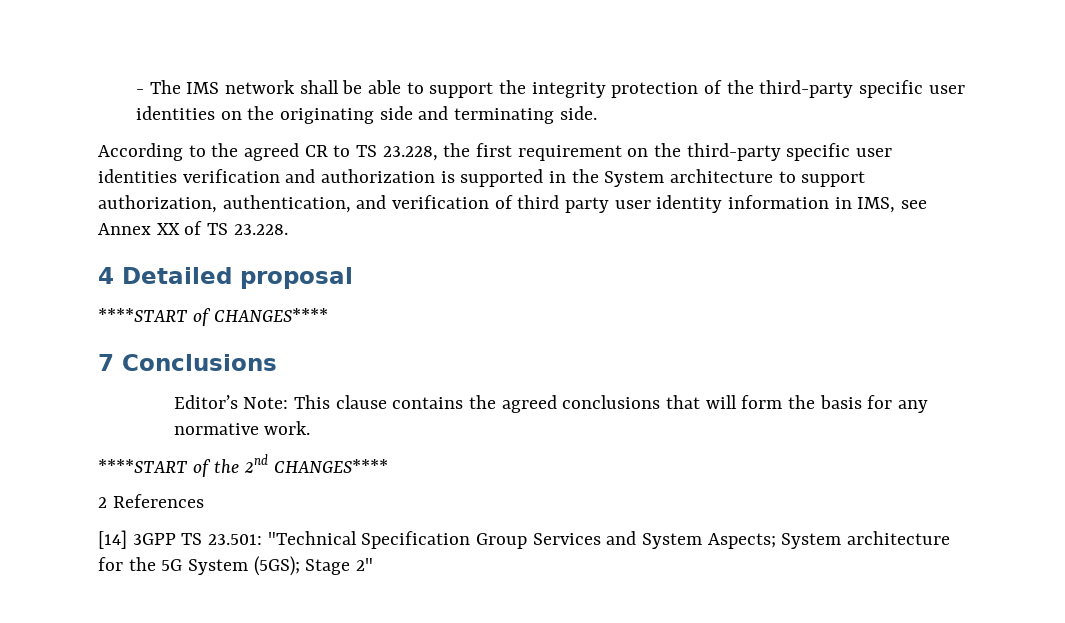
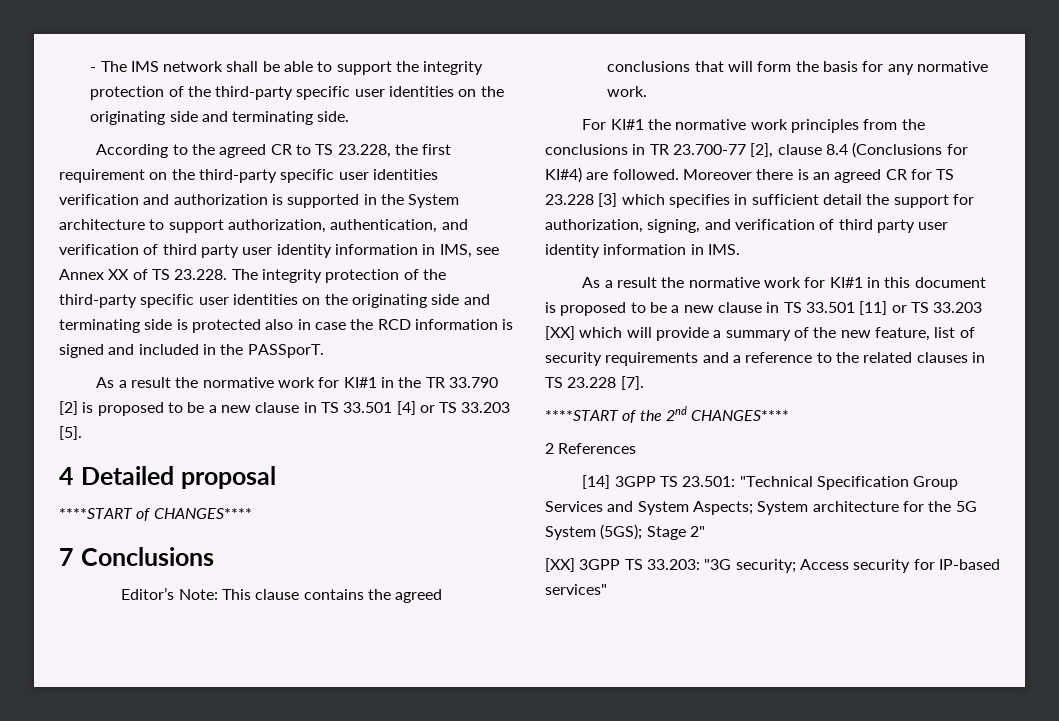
- According to the agreed CR to TS 23.228, the first requirement on the third-party specific user identities verification and authorization is supported in the System architecture to support authorization, authentication, and verification of third party user identity information in IMS, see Annex XX of TS 23.228.
+ According to the agreed CR to TS 23.228, the first requirement on the third-party specific user identities verification and authorization is supported in the System architecture to support authorization, authentication, and verification of third party user identity information in IMS, see Annex XX of TS 23.228. The integrity protection of the third-party specific user identities on the originating side and terminating side is protected also in case the RCD information is signed and included in the PASSporT.
+ As a result the normative work for KI#1 in the TR 33.790 [2] is proposed to be a new clause in TS 33.501 [4] or TS 33.203 [5].
+ For KI#1 the normative work principles from the conclusions in TR 23.700-77 [2], clause 8.4 (Conclusions for KI#4) are followed. Moreover there is an agreed CR for TS 23.228 [3] which specifies in sufficient detail the support for authorization, signing, and verification of third party user identity information in IMS.
+ As a result the normative work for KI#1 in this document is proposed to be a new clause in TS 33.501 [11] or TS 33.203 [XX] which will provide a summary of the new feature, list of security requirements and a reference to the related clauses in TS 23.228 [7].
+ [XX] 3GPP TS 33.203: "3G security; Access security for IP-based services"

